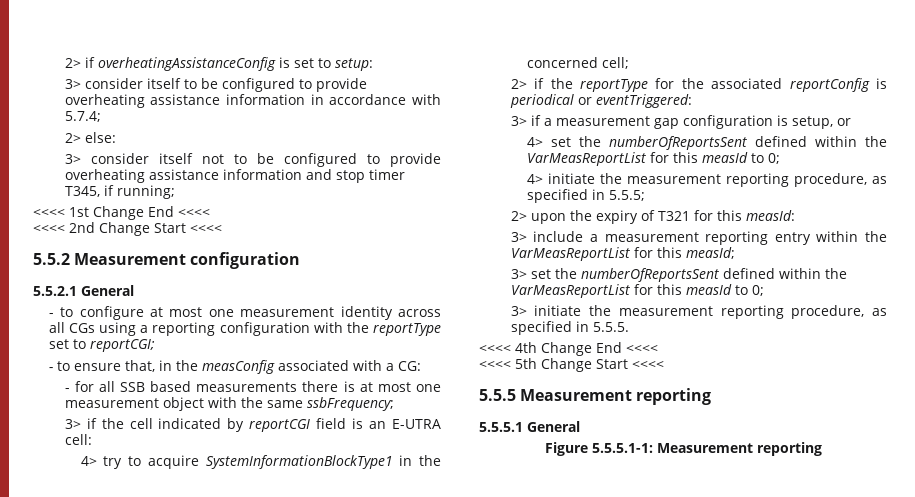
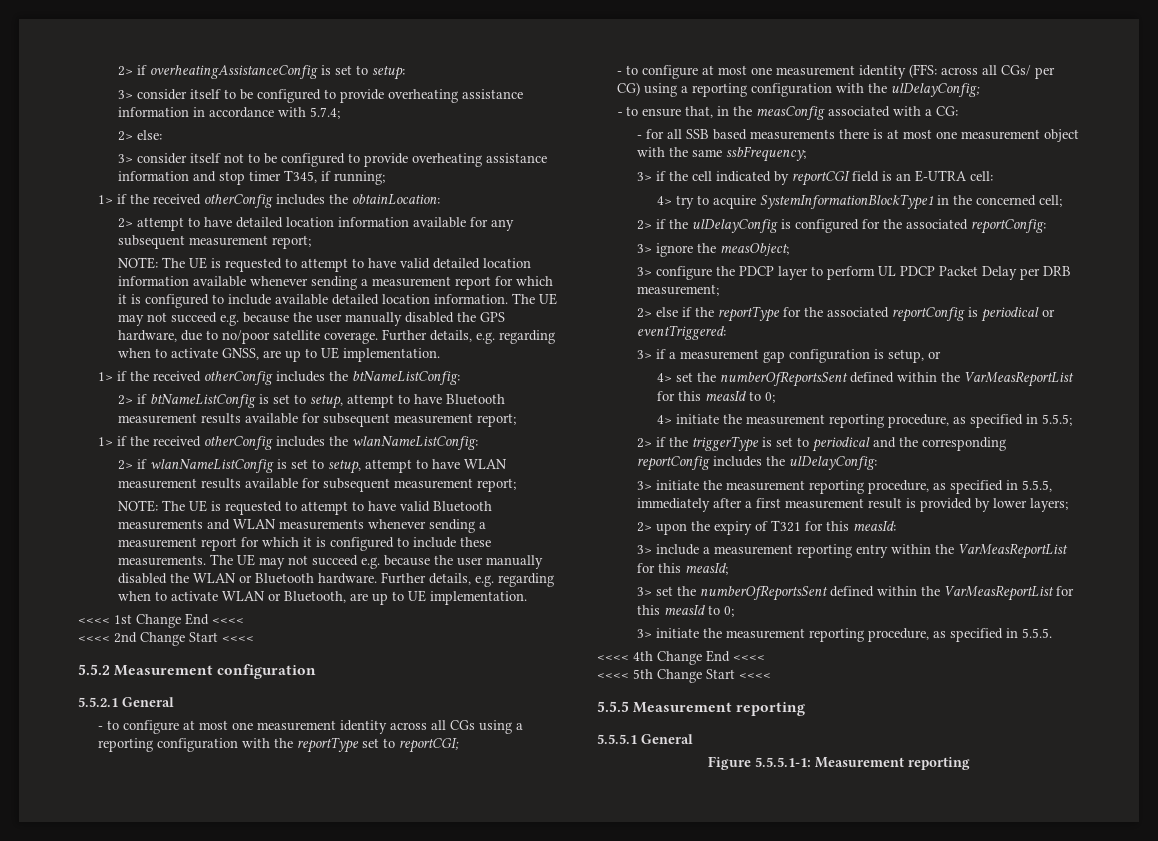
+ 1> if the received otherConfig includes the obtainLocation:
+ 2> attempt to have detailed location information available for any subsequent measurement report;
+ NOTE: The UE is requested to attempt to have valid detailed location information available whenever sending a measurement report for which it is configured to include available detailed location information. The UE may not succeed e.g. because the user manually disabled the GPS hardware, due to no/poor satellite coverage. Further details, e.g. regarding when to activate GNSS, are up to UE implementation.
+ 1> if the received otherConfig includes the btNameListConfig:
+ 2> if btNameListConfig is set to setup, attempt to have Bluetooth measurement results available for subsequent measurement report;
+ 1> if the received otherConfig includes the wlanNameListConfig:
+ 2> if wlanNameListConfig is set to setup, attempt to have WLAN measurement results available for subsequent measurement report;
+ NOTE: The UE is requested to attempt to have valid Bluetooth measurements and WLAN measurements whenever sending a measurement report for which it is configured to include these measurements. The UE may not succeed e.g. because the user manually disabled the WLAN or Bluetooth hardware. Further details, e.g. regarding when to activate WLAN or Bluetooth, are up to UE implementation.
+ - to configure at most one measurement identity (FFS: across all CGs/ per CG) using a reporting configuration with the ulDelayConfig;
- 2> if the reportType for the associated reportConfig is periodical or eventTriggered:
+ 2> if the ulDelayConfig is configured for the associated reportConfig:
+ 3> ignore the measObject;
+ 3> configure the PDCP layer to perform UL PDCP Packet Delay per DRB measurement;
+ 2> else if the reportType for the associated reportConfig is periodical or eventTriggered:
+ 2> if the triggerType is set to periodical and the corresponding reportConfig includes the ulDelayConfig:
+ 3> initiate the measurement reporting procedure, as specified in 5.5.5, immediately after a first measurement result is provided by lower layers;

